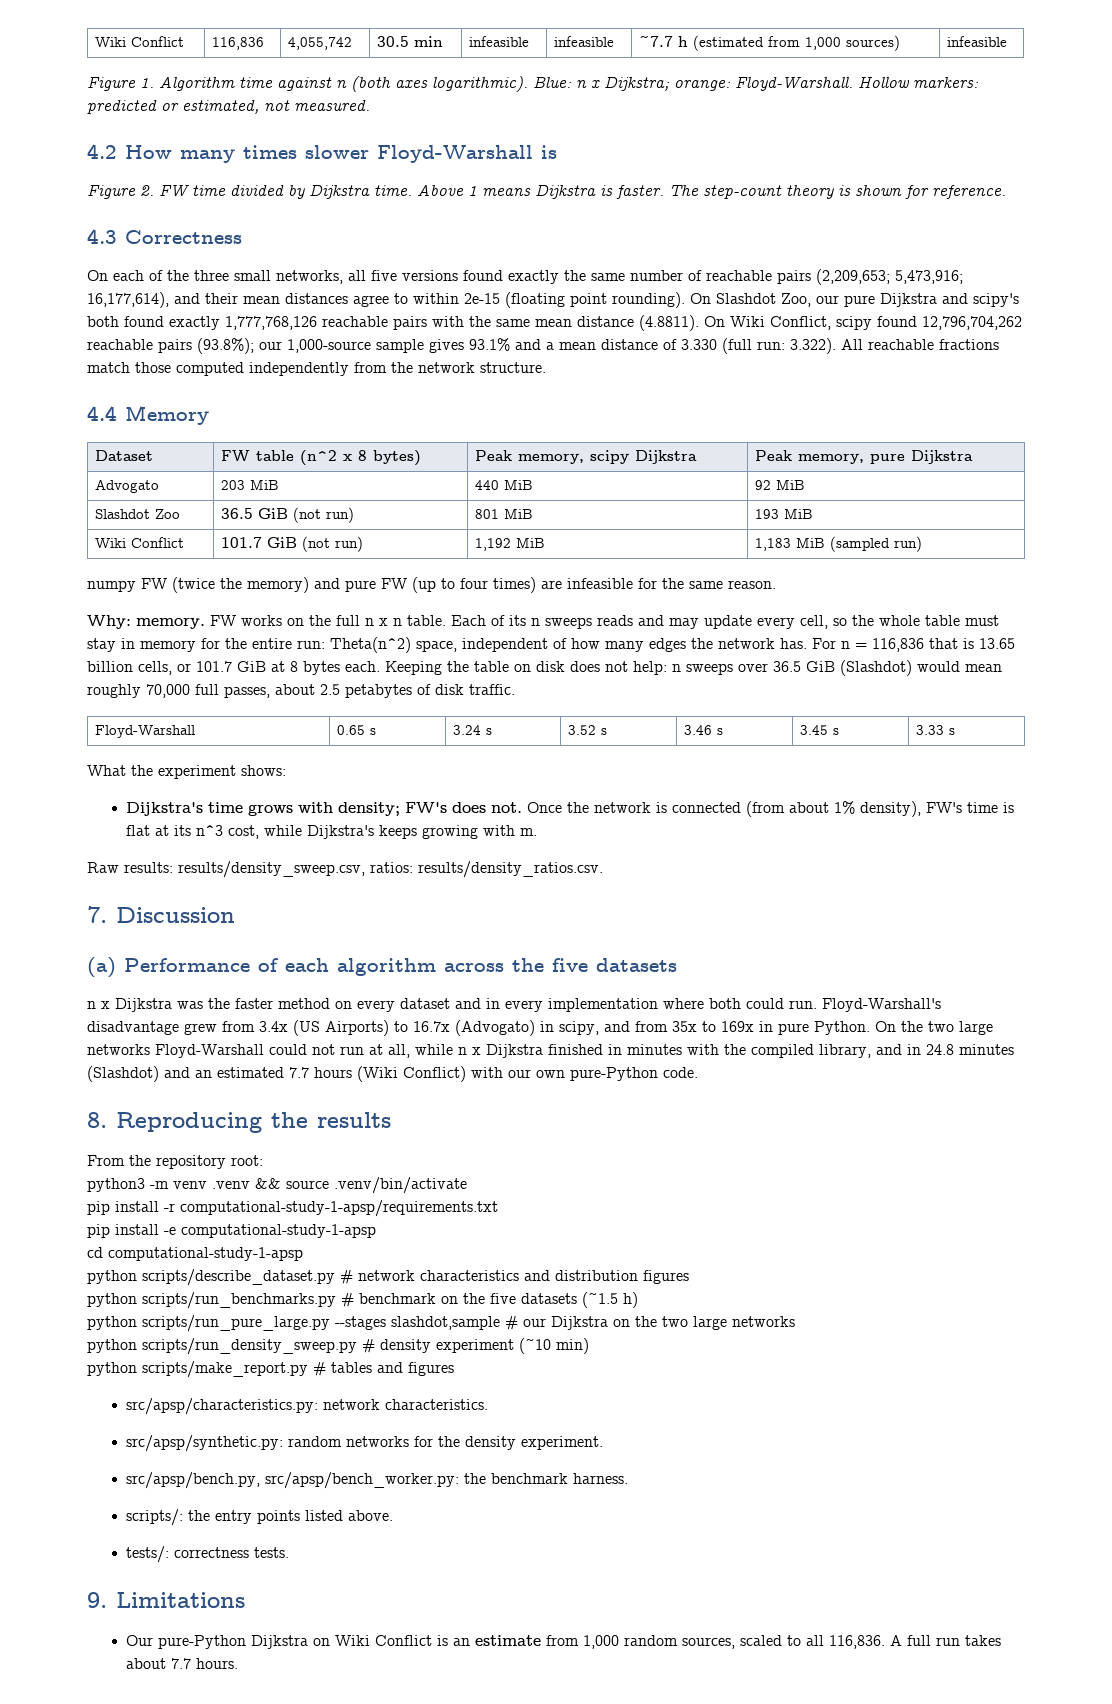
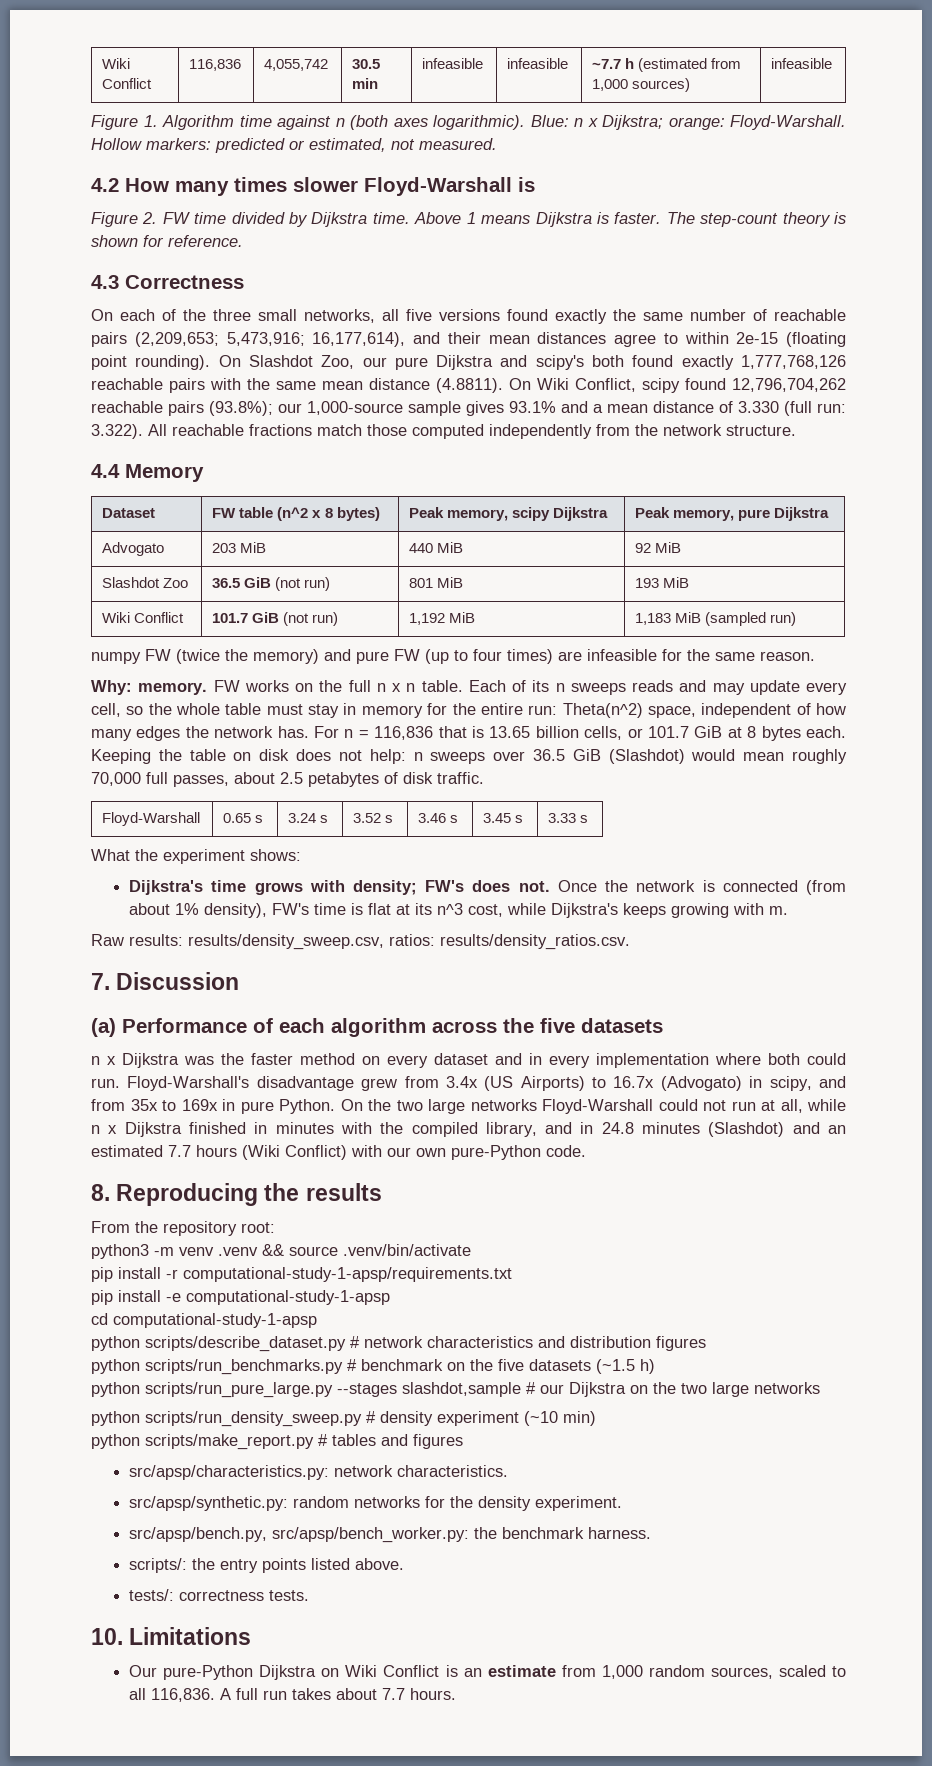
- 9. Limitations
+ 10. Limitations

